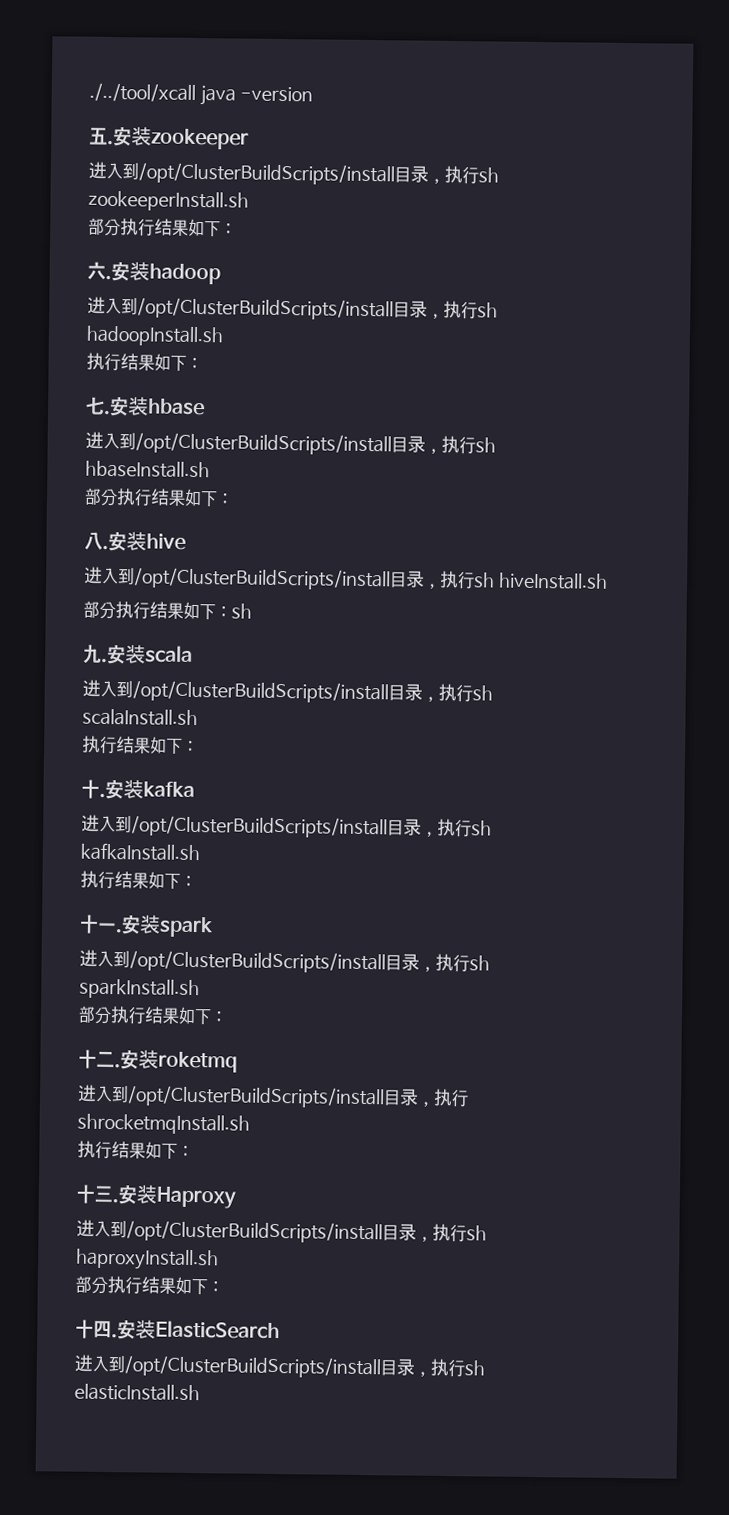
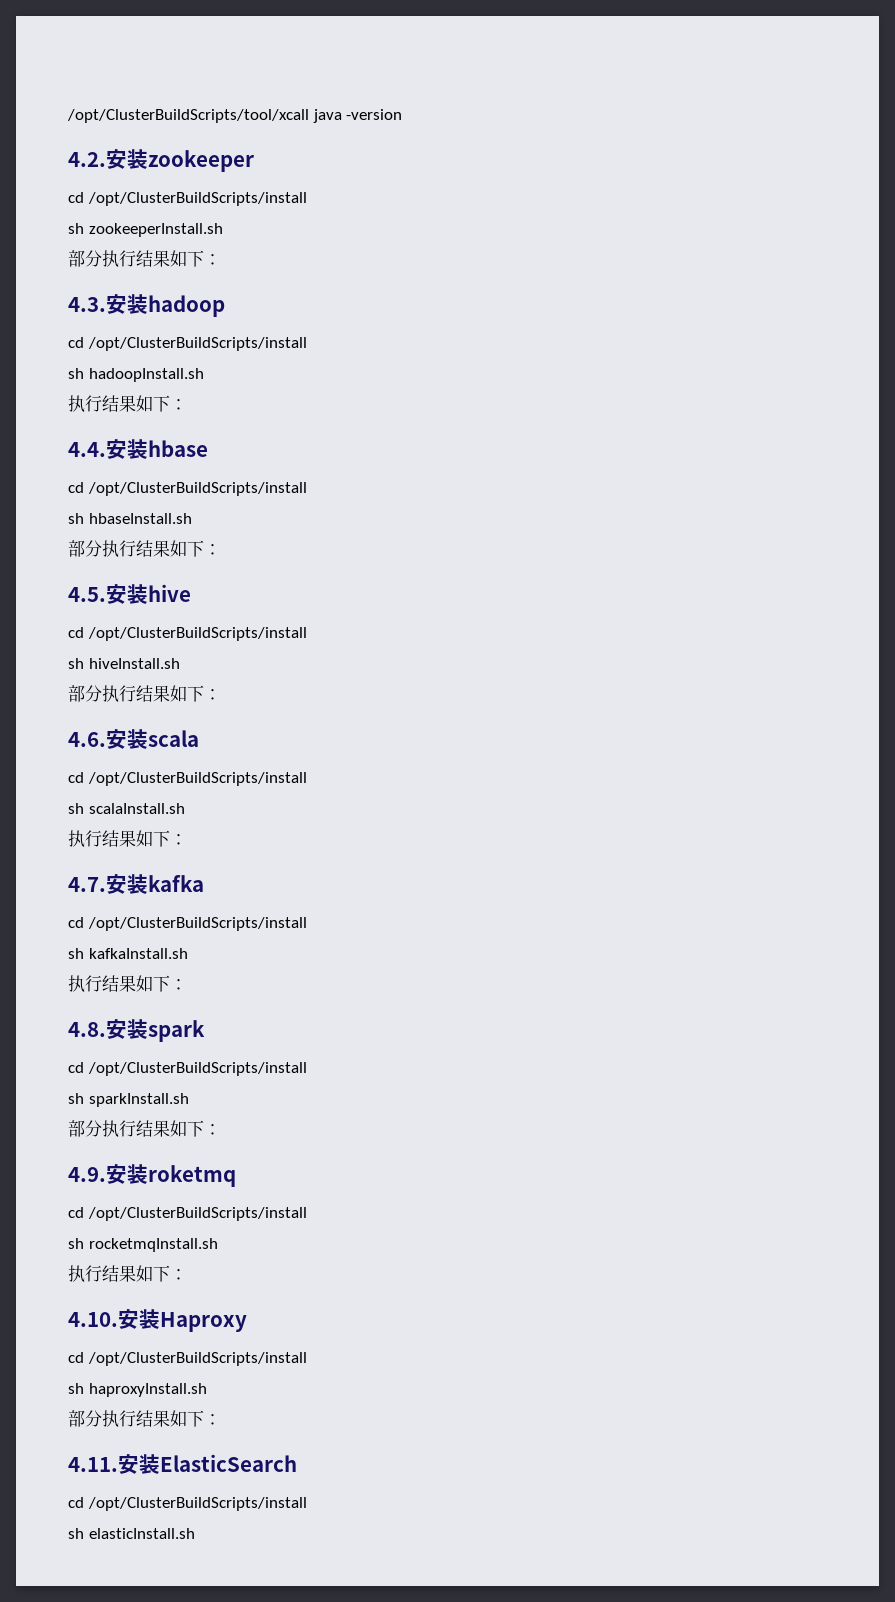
- ./../tool/xcall java -version
+ /opt/ClusterBuildScripts/tool/xcall java -version
- 五.安装zookeeper
- 进入到/opt/ClusterBuildScripts/install目录，执行sh zookeeperInstall.sh
+ 4.2.安装zookeeper
+ cd /opt/ClusterBuildScripts/install
+ sh zookeeperInstall.sh
- 六.安装hadoop
- 进入到/opt/ClusterBuildScripts/install目录，执行sh hadoopInstall.sh
+ 4.3.安装hadoop
+ cd /opt/ClusterBuildScripts/install
+ sh hadoopInstall.sh
- 七.安装hbase
- 进入到/opt/ClusterBuildScripts/install目录，执行sh hbaseInstall.sh
+ 4.4.安装hbase
+ cd /opt/ClusterBuildScripts/install
+ sh hbaseInstall.sh
- 八.安装hive
- 进入到/opt/ClusterBuildScripts/install目录，执行sh hiveInstall.sh
- 部分执行结果如下：sh
- 九.安装scala
- 进入到/opt/ClusterBuildScripts/install目录，执行sh scalaInstall.sh
+ 4.5.安装hive
+ cd /opt/ClusterBuildScripts/install
+ sh hiveInstall.sh
+ 部分执行结果如下：
+ 4.6.安装scala
+ cd /opt/ClusterBuildScripts/install
+ sh scalaInstall.sh
- 十.安装kafka
- 进入到/opt/ClusterBuildScripts/install目录，执行sh kafkaInstall.sh
+ 4.7.安装kafka
+ cd /opt/ClusterBuildScripts/install
+ sh kafkaInstall.sh
- 十一.安装spark
- 进入到/opt/ClusterBuildScripts/install目录，执行sh sparkInstall.sh
+ 4.8.安装spark
+ cd /opt/ClusterBuildScripts/install
+ sh sparkInstall.sh
- 十二.安装roketmq
- 进入到/opt/ClusterBuildScripts/install目录，执行shrocketmqInstall.sh
+ 4.9.安装roketmq
+ cd /opt/ClusterBuildScripts/install
+ sh rocketmqInstall.sh
  执行结果如下：
- 十三.安装Haproxy
- 进入到/opt/ClusterBuildScripts/install目录，执行sh haproxyInstall.sh
+ 4.10.安装Haproxy
+ cd /opt/ClusterBuildScripts/install
+ sh haproxyInstall.sh
- 十四.安装ElasticSearch
- 进入到/opt/ClusterBuildScripts/install目录，执行sh elasticInstall.sh
+ 4.11.安装ElasticSearch
+ cd /opt/ClusterBuildScripts/install
+ sh elasticInstall.sh

